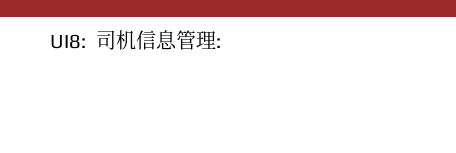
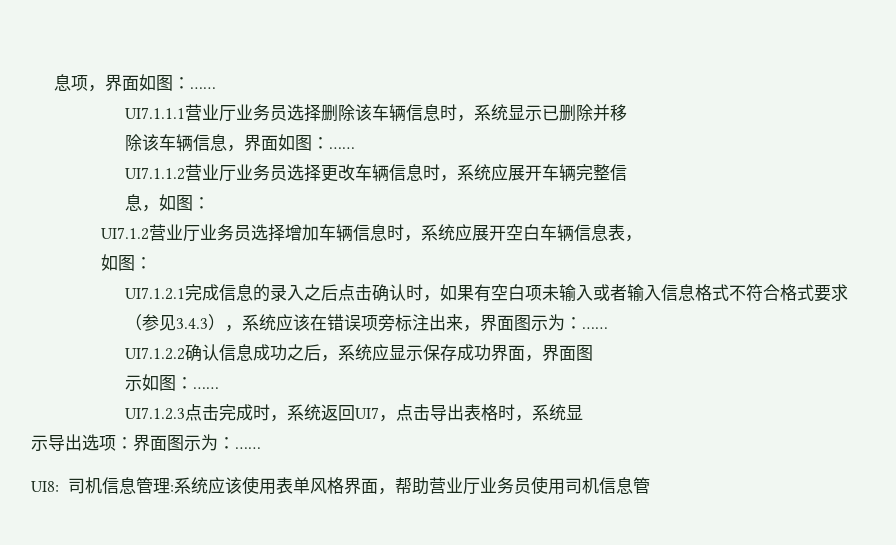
+ 息项，界面如图：……
+ UI7.1.1.1营业厅业务员选择删除该车辆信息时，系统显示已删除并移
+ 除该车辆信息，界面如图：……
+ UI7.1.1.2营业厅业务员选择更改车辆信息时，系统应展开车辆完整信
+ 息，如图：
+ UI7.1.2营业厅业务员选择增加车辆信息时，系统应展开空白车辆信息表，
+ 如图：
+ UI7.1.2.1完成信息的录入之后点击确认时，如果有空白项未输入或者输入信息格式不符合格式要求（参见3.4.3），系统应该在错误项旁标注出来，界面图示为：……
+ UI7.1.2.2确认信息成功之后，系统应显示保存成功界面，界面图
+ 示如图：……
+ UI7.1.2.3点击完成时，系统返回UI7，点击导出表格时，系统显
+ 示导出选项：界面图示为：……
- UI8:司机信息管理:
+ UI8:司机信息管理:系统应该使用表单风格界面，帮助营业厅业务员使用司机信息管

